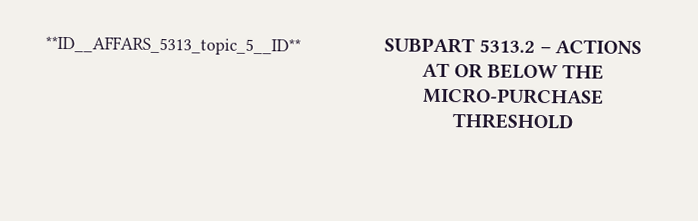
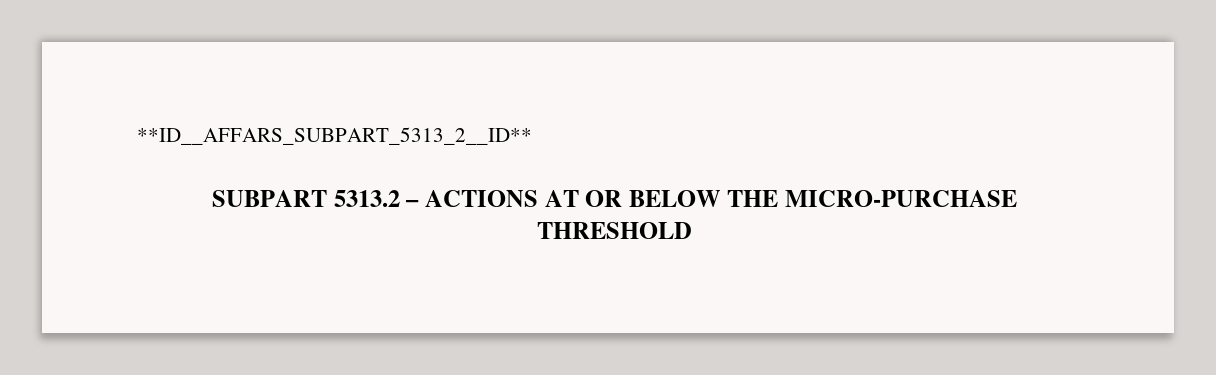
- **ID__AFFARS_5313_topic_5__ID**
+ **ID__AFFARS_SUBPART_5313_2__ID**

